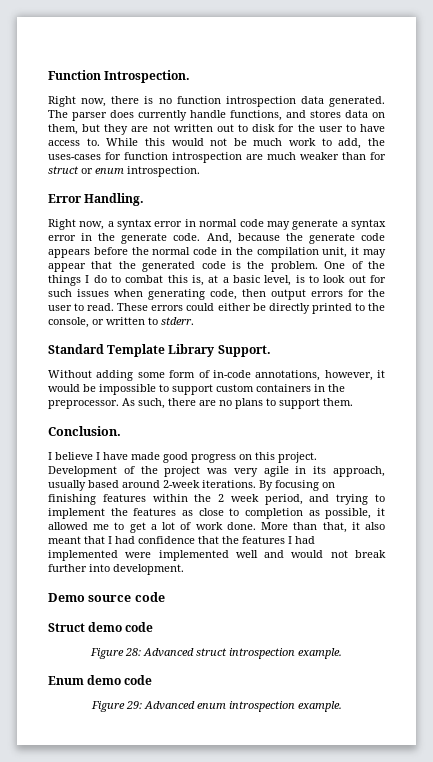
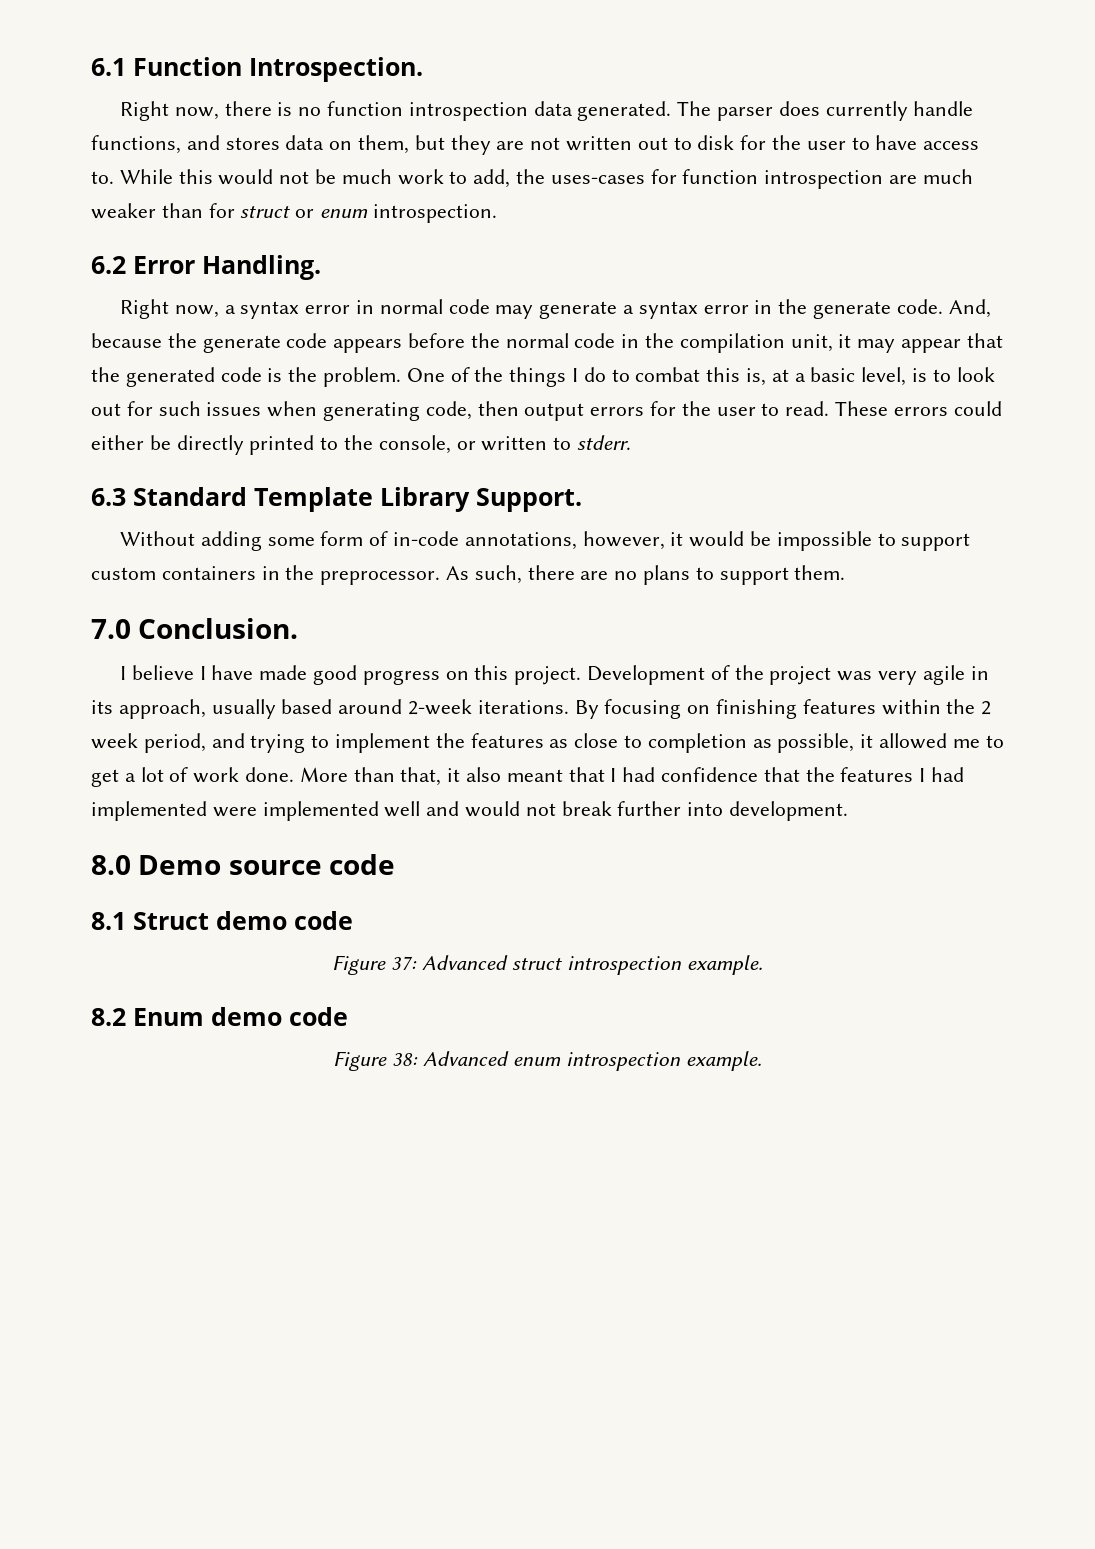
- Function Introspection.
+ 6.1 Function Introspection.
- Error Handling.
+ 6.2 Error Handling.
- Standard Template Library Support.
+ 6.3 Standard Template Library Support.
- Conclusion.
+ 7.0 Conclusion.
- Demo source code
+ 8.0 Demo source code
- Struct demo code
+ 8.1 Struct demo code
- Figure 28: Advanced struct introspection example.
+ Figure 37: Advanced struct introspection example.
- Enum demo code
+ 8.2 Enum demo code
- Figure 29: Advanced enum introspection example.
+ Figure 38: Advanced enum introspection example.

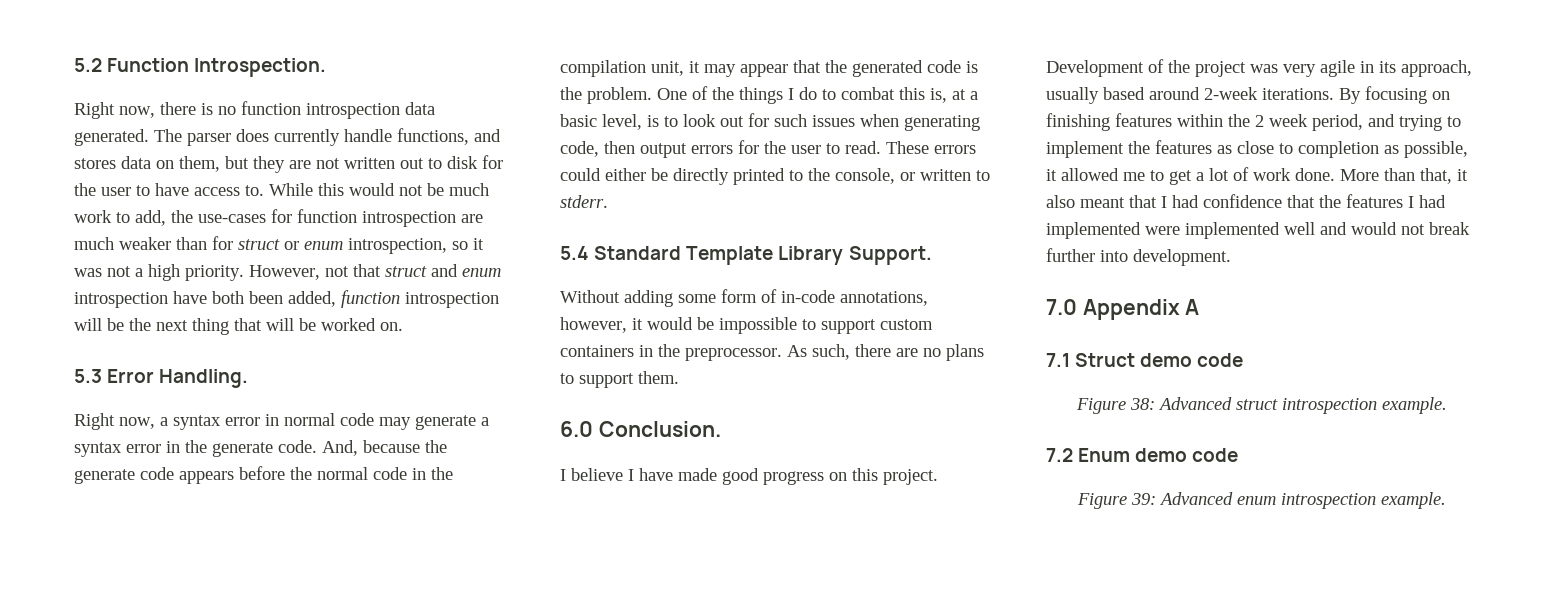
- 6.1 Function Introspection.
+ 5.2 Function Introspection.
- While this would not be much work to add, the uses-cases for function introspection are much weaker than for struct or enum introspection.
- 6.2 Error Handling.
+ While this would not be much work to add, the use-cases for function introspection are much weaker than for struct or enum introspection, so it was not a high priority. However, not that struct and enum introspection have both been added, function introspection will be the next thing that will be worked on.
+ 5.3 Error Handling.
- 6.3 Standard Template Library Support.
+ 5.4 Standard Template Library Support.
- 7.0 Conclusion.
+ 6.0 Conclusion.
- 8.0 Demo source code
- 8.1 Struct demo code
- Figure 37: Advanced struct introspection example.
- 8.2 Enum demo code
- Figure 38: Advanced enum introspection example.
+ 7.0 Appendix A
+ 7.1 Struct demo code
+ Figure 38: Advanced struct introspection example.
+ 7.2 Enum demo code
+ Figure 39: Advanced enum introspection example.

